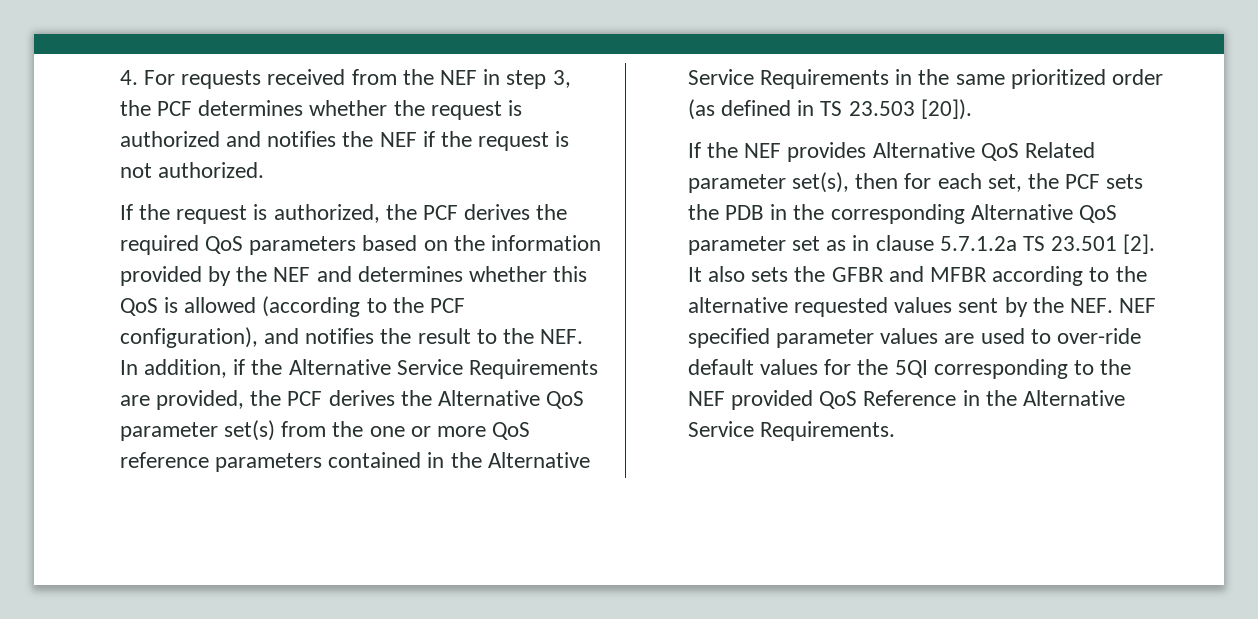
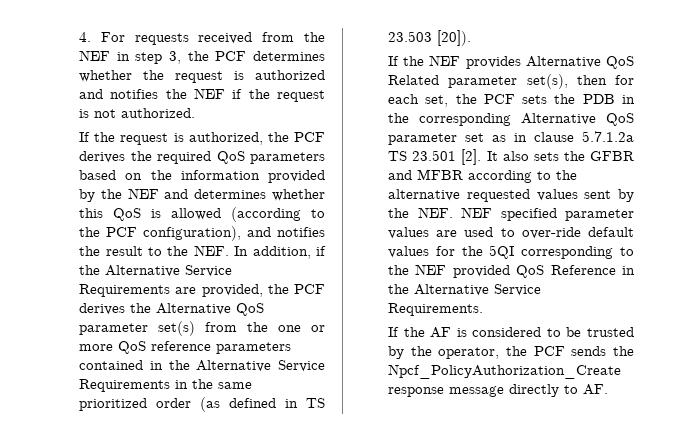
+ If the AF is considered to be trusted by the operator, the PCF sends the Npcf_PolicyAuthorization_Create response message directly to AF.

